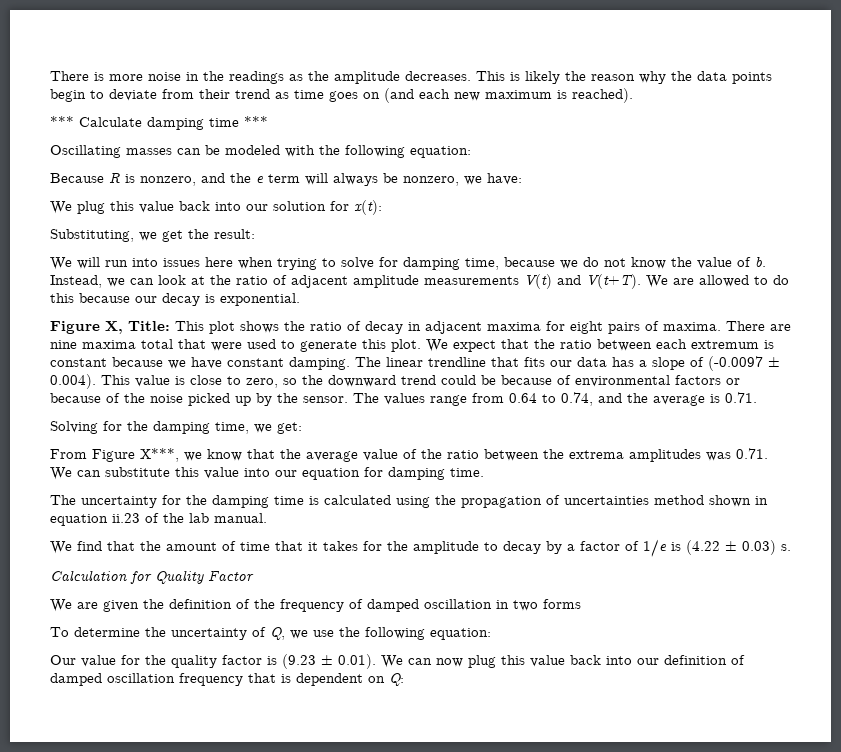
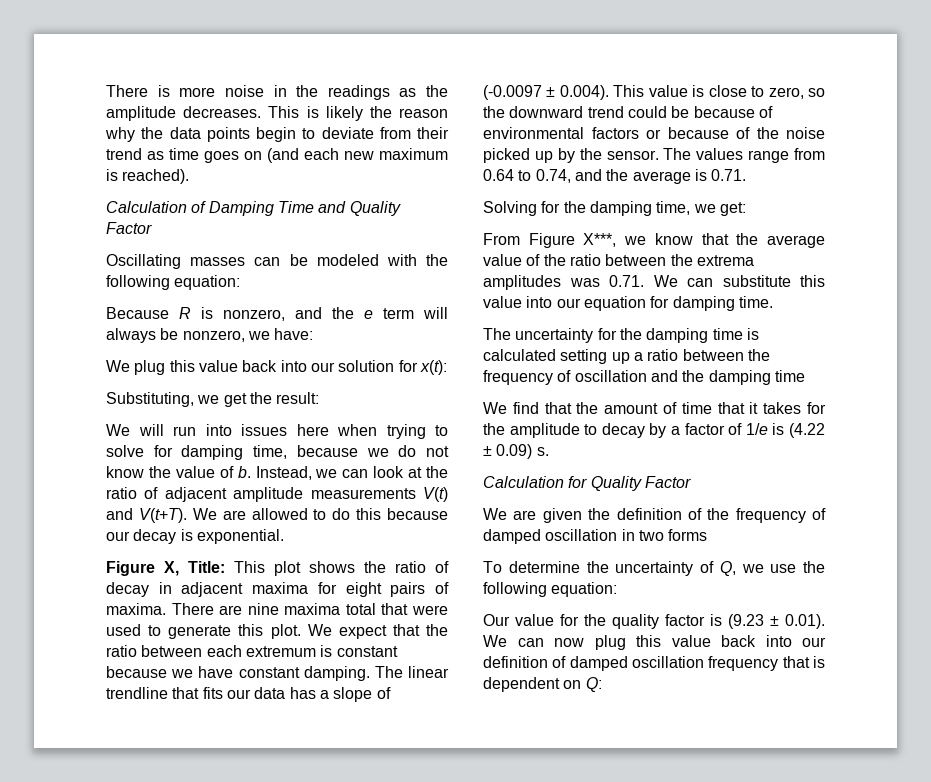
- *** Calculate damping time ***
+ Calculation of Damping Time and Quality Factor
- The uncertainty for the damping time is calculated using the propagation of uncertainties method shown in equation ii.23 of the lab manual.
+ The uncertainty for the damping time is calculated setting up a ratio between the frequency of oscillation and the damping time
- We find that the amount of time that it takes for the amplitude to decay by a factor of 1/e is (4.22 ± 0.03) s.
+ We find that the amount of time that it takes for the amplitude to decay by a factor of 1/e is (4.22 ± 0.09) s.

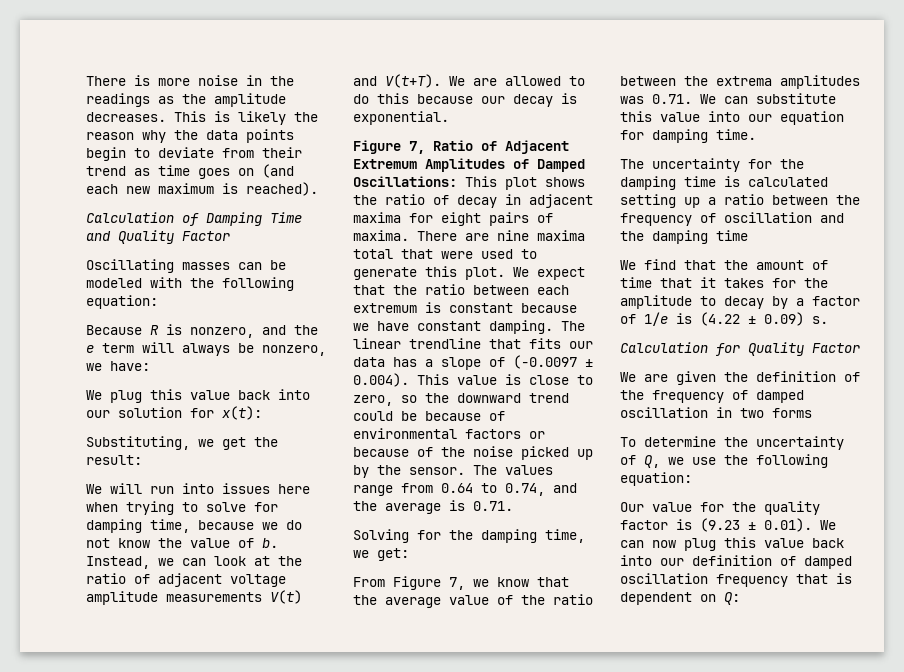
- Instead, we can look at the ratio of adjacent amplitude measurements V(t) and V(t+T).
+ Instead, we can look at the ratio of adjacent voltage amplitude measurements V(t) and V(t+T).
- Figure X, Title: This plot shows the ratio of decay in adjacent maxima for eight pairs of maxima.
+ Figure 7, Ratio of Adjacent Extremum Amplitudes of Damped Oscillations: This plot shows the ratio of decay in adjacent maxima for eight pairs of maxima.
- From Figure X***, we know that the average value of the ratio between the extrema amplitudes was 0.71. We can substitute this value into our equation for damping time.
+ From Figure 7, we know that the average value of the ratio between the extrema amplitudes was 0.71. We can substitute this value into our equation for damping time.

